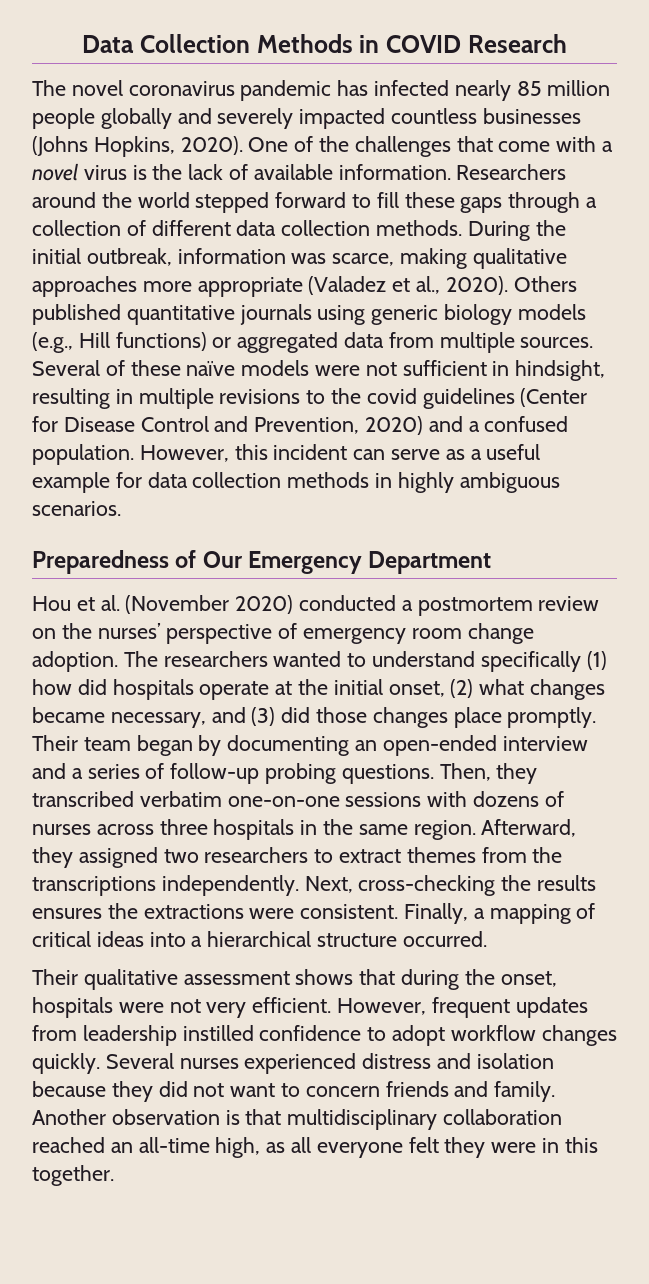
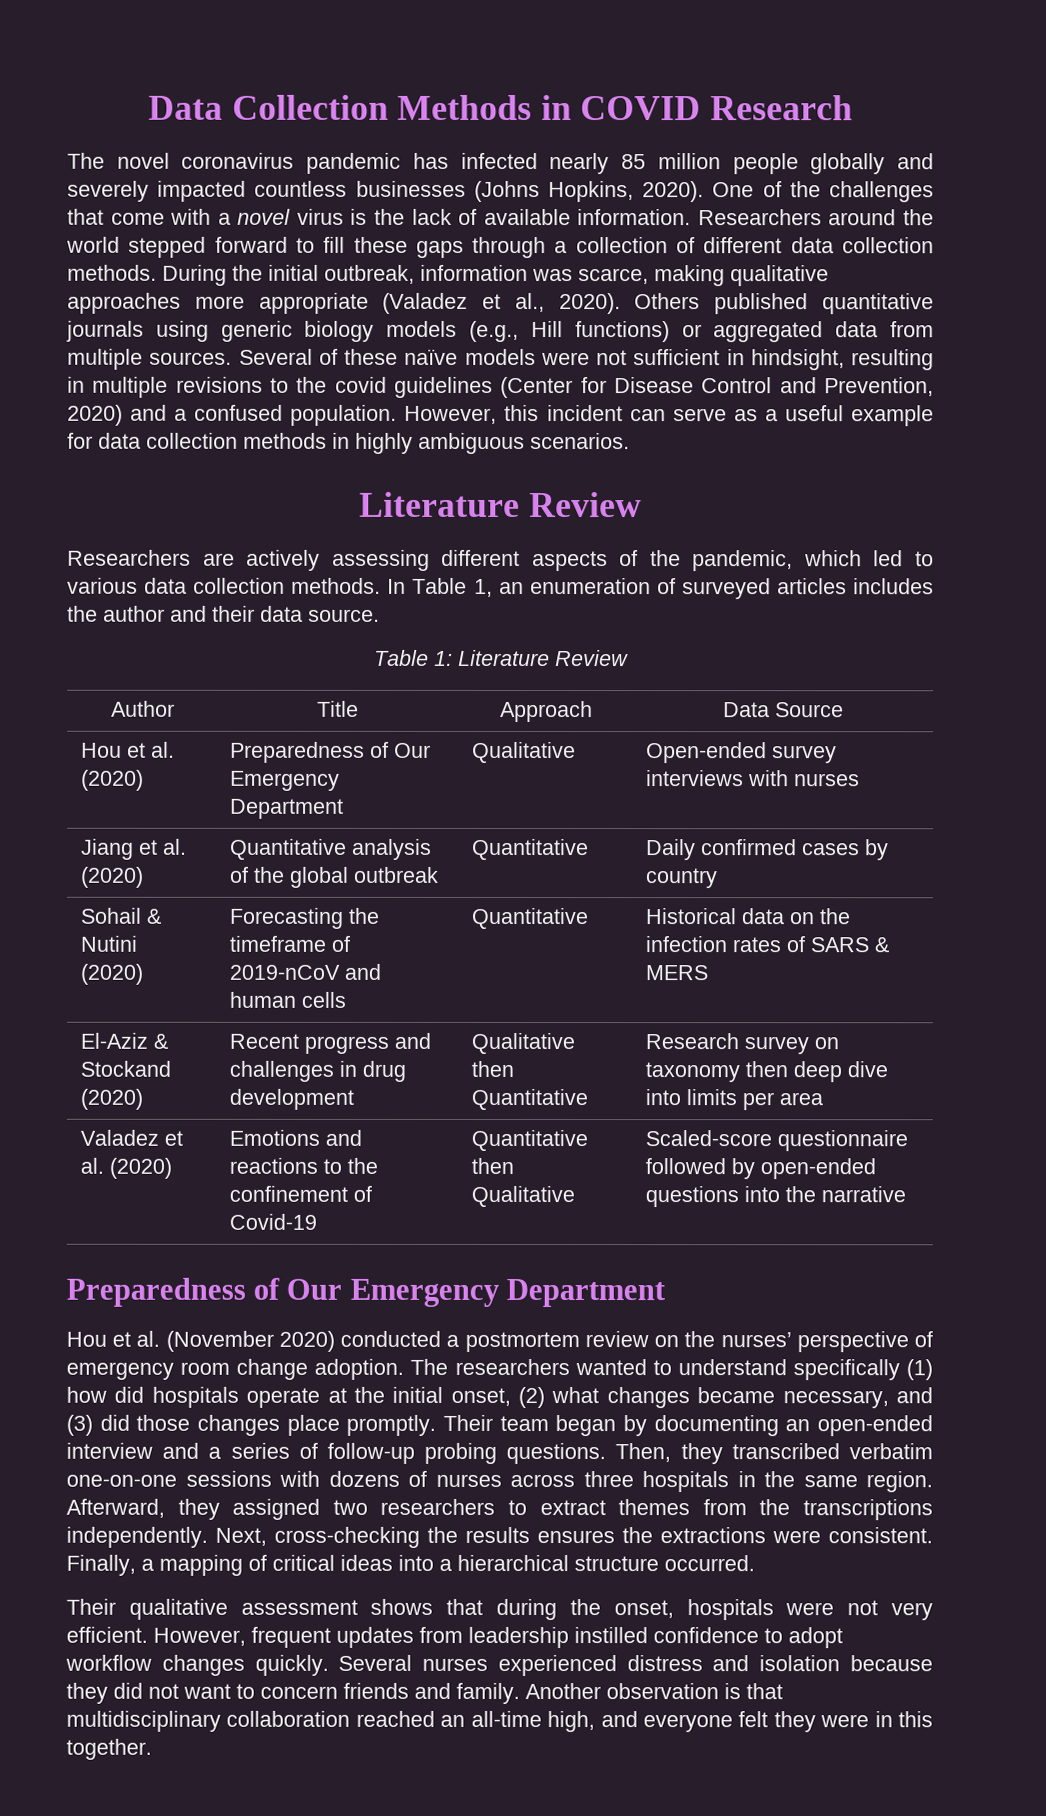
  However, this incident can serve as a useful example for data collection methods in highly ambiguous scenarios.
+ Literature Review
+ Researchers are actively assessing different aspects of the pandemic, which led to various data collection methods. In Table 1, an enumeration of surveyed articles includes the author and their data source.
+ Table 1: Literature Review
+ Author | Title | Approach | Data Source
+ Hou et al. (2020) | Preparedness of Our Emergency Department | Qualitative | Open-ended survey interviews with nurses
+ Jiang et al. (2020) | Quantitative analysis of the global outbreak | Quantitative | Daily confirmed cases by country
+ Sohail & Nutini (2020) | Forecasting the timeframe of 2019-nCoV and human cells | Quantitative | Historical data on the infection rates of SARS & MERS
+ El-Aziz & Stockand (2020) | Recent progress and challenges in drug development | Qualitative then Quantitative | Research survey on taxonomy then deep dive into limits per area
+ Valadez et al. (2020) | Emotions and reactions to the confinement of Covid-19 | Quantitative then Qualitative | Scaled-score questionnaire followed by open-ended questions into the narrative
- Another observation is that multidisciplinary collaboration reached an all-time high, as all everyone felt they were in this together.
+ Another observation is that multidisciplinary collaboration reached an all-time high, and everyone felt they were in this together.

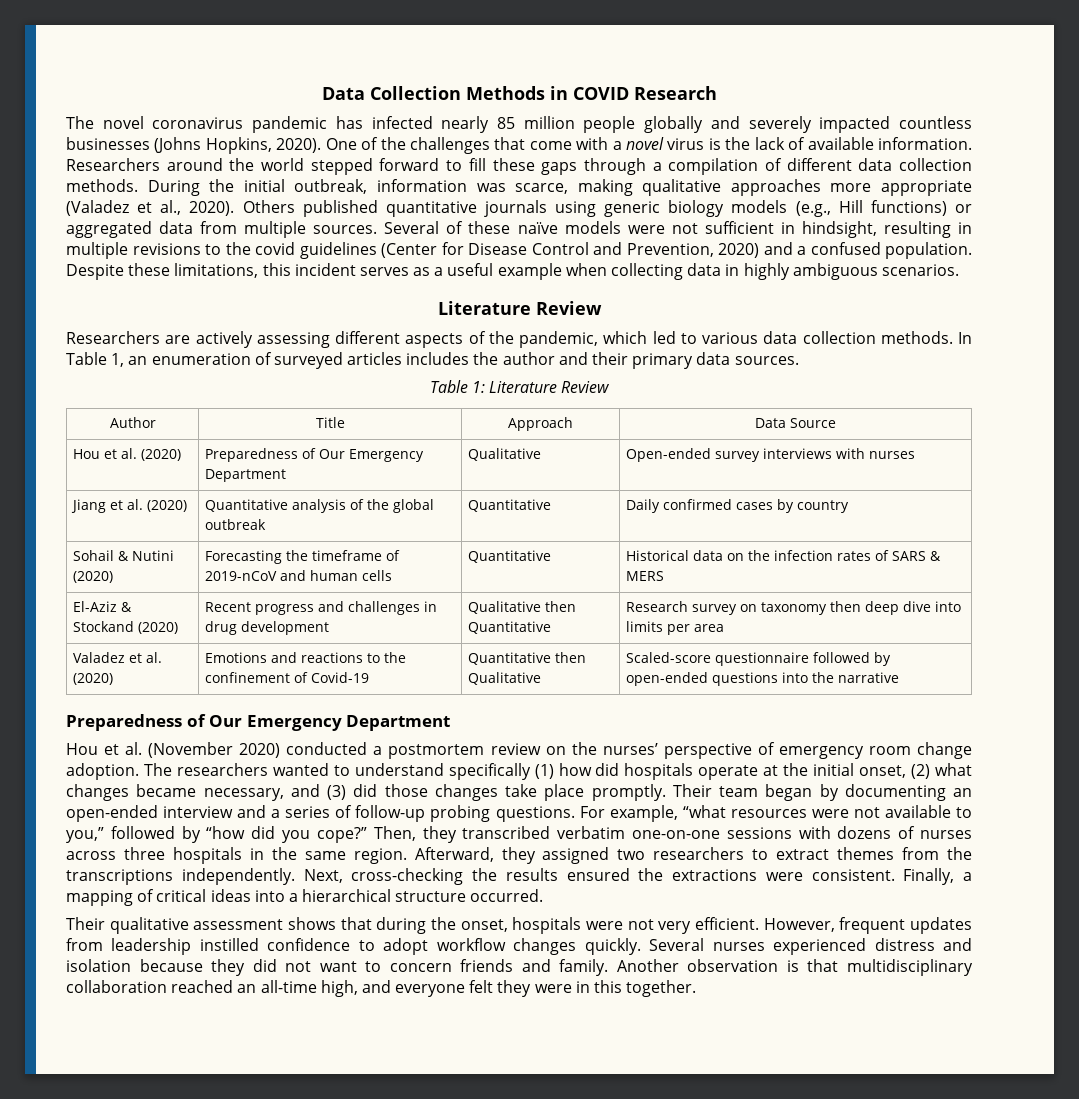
- Researchers around the world stepped forward to fill these gaps through a collection of different data collection methods.
+ Researchers around the world stepped forward to fill these gaps through a compilation of different data collection methods.
- However, this incident can serve as a useful example for data collection methods in highly ambiguous scenarios.
+ Despite these limitations, this incident serves as a useful example when collecting data in highly ambiguous scenarios.
- In Table 1, an enumeration of surveyed articles includes the author and their data source.
+ In Table 1, an enumeration of surveyed articles includes the author and their primary data sources.
- The researchers wanted to understand specifically (1) how did hospitals operate at the initial onset, (2) what changes became necessary, and (3) did those changes place promptly.
+ The researchers wanted to understand specifically (1) how did hospitals operate at the initial onset, (2) what changes became necessary, and (3) did those changes take place promptly.
+ For example, “what resources were not available to you,” followed by “how did you cope?”
- Next, cross-checking the results ensures the extractions were consistent.
+ Next, cross-checking the results ensured the extractions were consistent.

